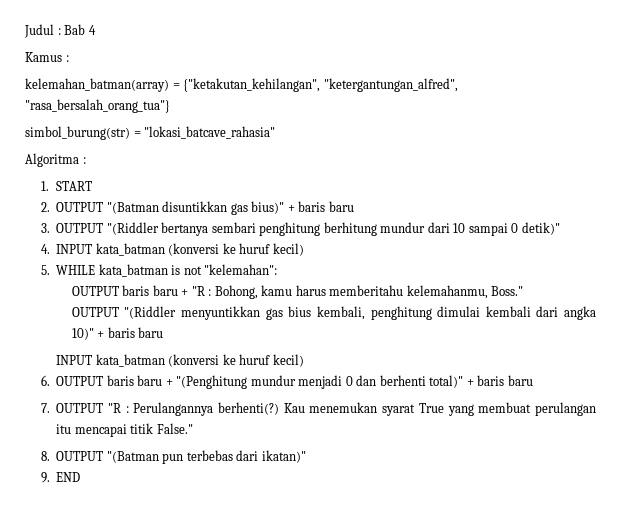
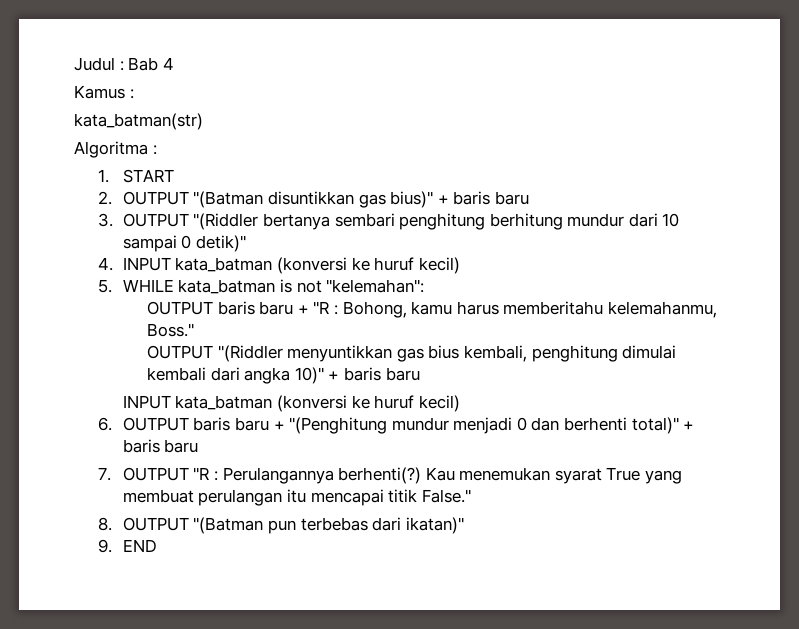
- kelemahan_batman(array) = {"ketakutan_kehilangan", "ketergantungan_alfred", "rasa_bersalah_orang_tua"}
- simbol_burung(str) = "lokasi_batcave_rahasia"
+ kata_batman(str)

